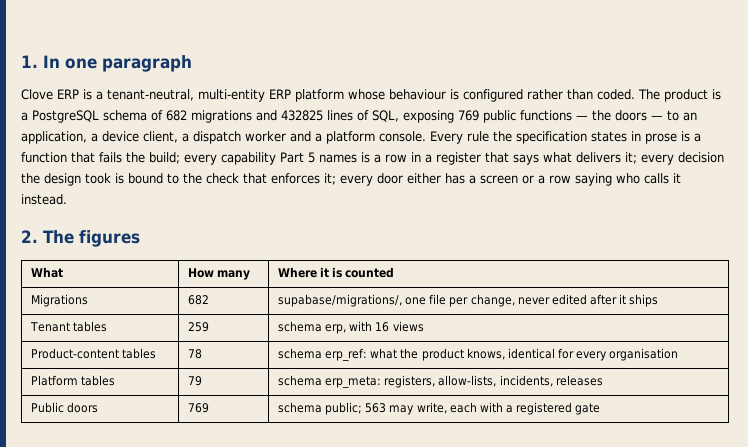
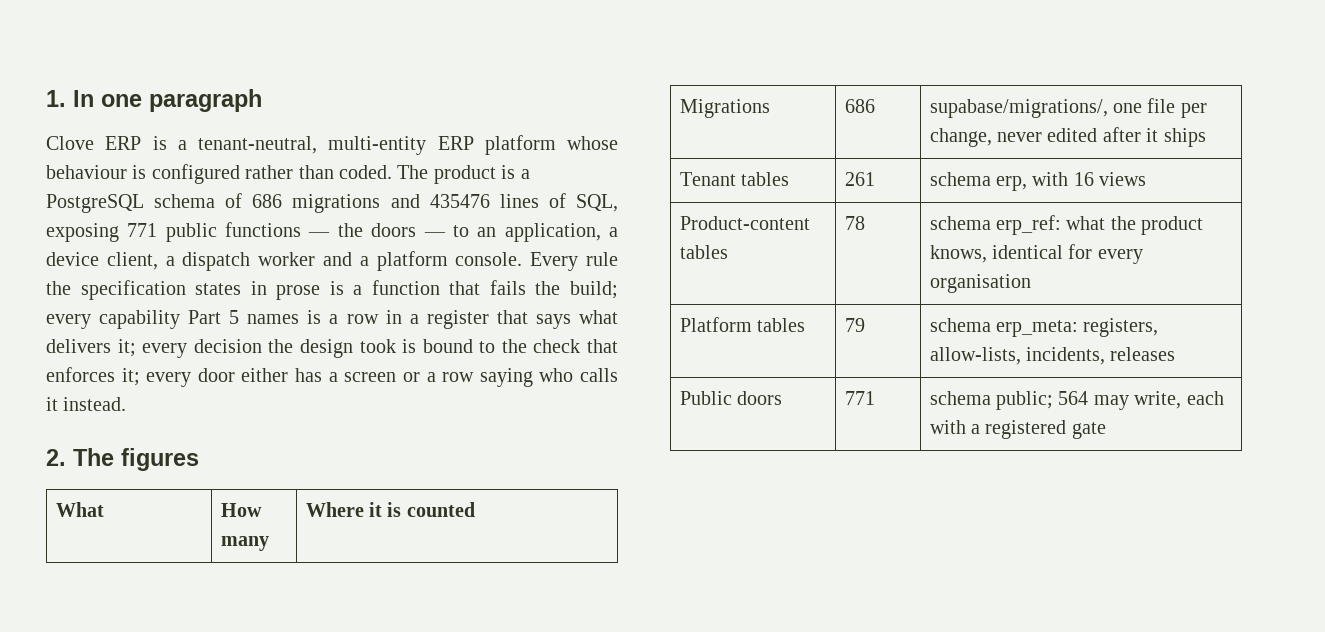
- The product is a PostgreSQL schema of 682 migrations and 432825 lines of SQL, exposing 769 public functions — the doors — to an application, a device client, a dispatch worker and a platform console.
+ The product is a PostgreSQL schema of 686 migrations and 435476 lines of SQL, exposing 771 public functions — the doors — to an application, a device client, a dispatch worker and a platform console.
- Migrations | 682 | supabase/migrations/, one file per change, never edited after it ships
+ Migrations | 686 | supabase/migrations/, one file per change, never edited after it ships
- Tenant tables | 259 | schema erp, with 16 views
+ Tenant tables | 261 | schema erp, with 16 views
- Public doors | 769 | schema public; 563 may write, each with a registered gate
+ Public doors | 771 | schema public; 564 may write, each with a registered gate

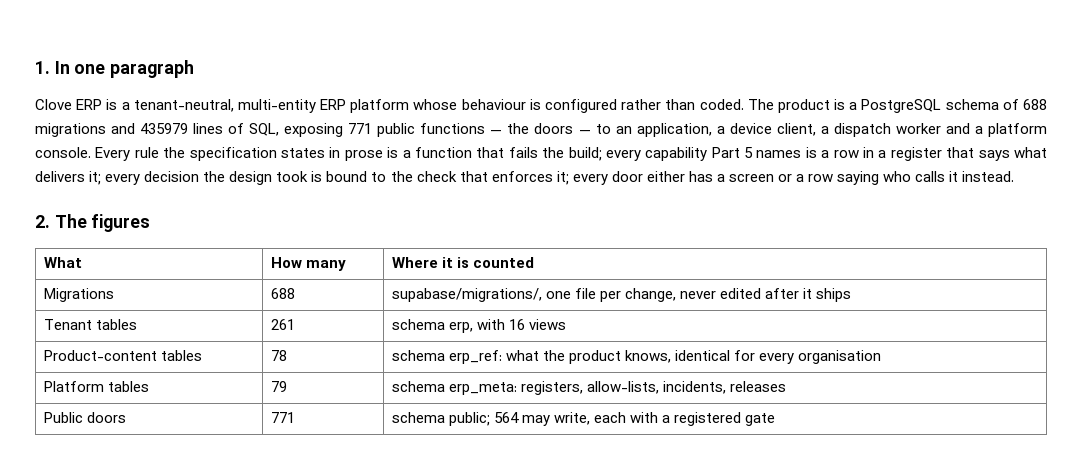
- The product is a PostgreSQL schema of 686 migrations and 435476 lines of SQL, exposing 771 public functions — the doors — to an application, a device client, a dispatch worker and a platform console.
+ The product is a PostgreSQL schema of 688 migrations and 435979 lines of SQL, exposing 771 public functions — the doors — to an application, a device client, a dispatch worker and a platform console.
- Migrations | 686 | supabase/migrations/, one file per change, never edited after it ships
+ Migrations | 688 | supabase/migrations/, one file per change, never edited after it ships

